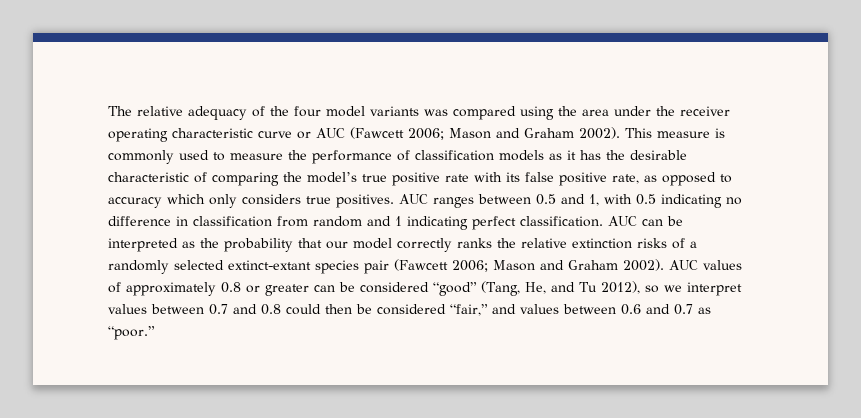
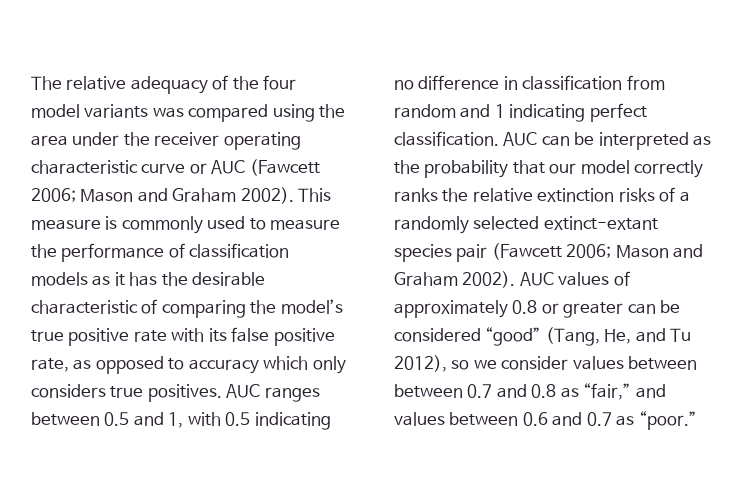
- AUC values of approximately 0.8 or greater can be considered “good” (Tang, He, and Tu 2012), so we interpret values between 0.7 and 0.8 could then be considered “fair,” and values between 0.6 and 0.7 as “poor.”
+ AUC values of approximately 0.8 or greater can be considered “good” (Tang, He, and Tu 2012), so we consider values between between 0.7 and 0.8 as “fair,” and values between 0.6 and 0.7 as “poor.”

